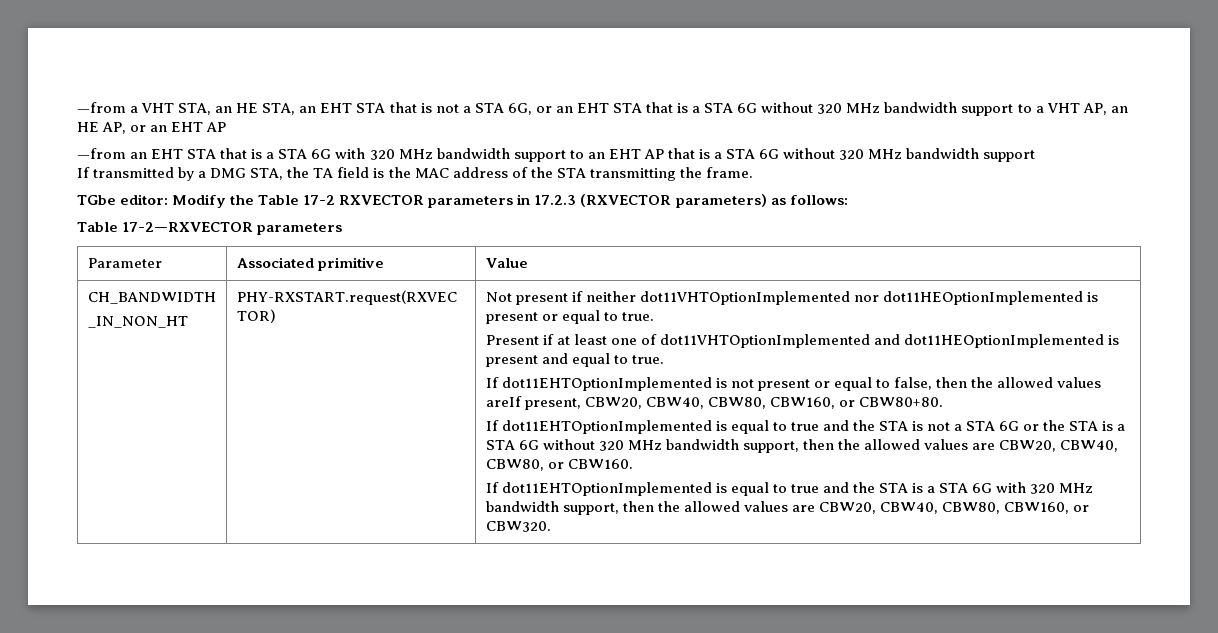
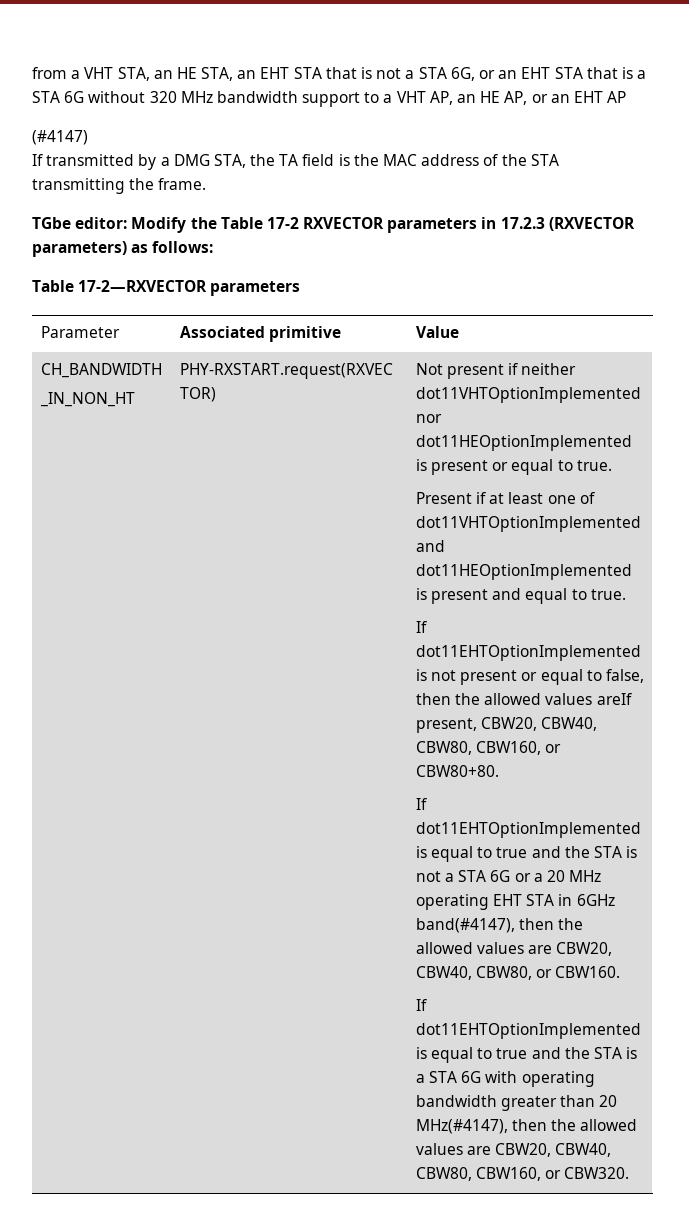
- —from a VHT STA, an HE STA, an EHT STA that is not a STA 6G, or an EHT STA that is a STA 6G without 320 MHz bandwidth support to a VHT AP, an HE AP, or an EHT AP
+ from a VHT STA, an HE STA, an EHT STA that is not a STA 6G, or an EHT STA that is a STA 6G without 320 MHz bandwidth support to a VHT AP, an HE AP, or an EHT AP
- —from an EHT STA that is a STA 6G with 320 MHz bandwidth support to an EHT AP that is a STA 6G without 320 MHz bandwidth support
+ (#4147)
- If dot11EHTOptionImplemented is equal to true and the STA is not a STA 6G or the STA is a STA 6G without 320 MHz bandwidth support, then the allowed values are CBW20, CBW40, CBW80, or CBW160.
+ If dot11EHTOptionImplemented is equal to true and the STA is not a STA 6G or a 20 MHz operating EHT STA in 6GHz band(#4147), then the allowed values are CBW20, CBW40, CBW80, or CBW160.
- If dot11EHTOptionImplemented is equal to true and the STA is a STA 6G with 320 MHz bandwidth support, then the allowed values are CBW20, CBW40, CBW80, CBW160, or CBW320.
+ If dot11EHTOptionImplemented is equal to true and the STA is a STA 6G with operating bandwidth greater than 20 MHz(#4147), then the allowed values are CBW20, CBW40, CBW80, CBW160, or CBW320.

